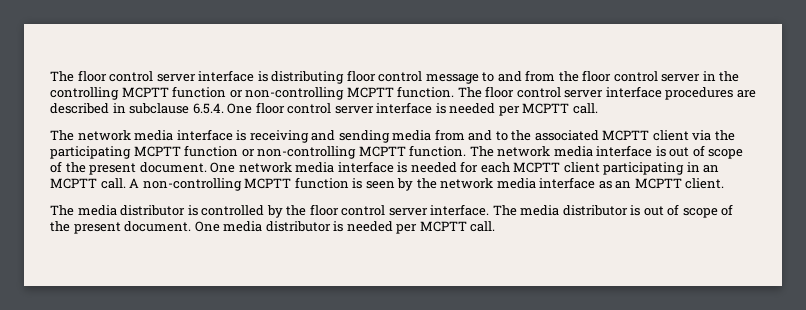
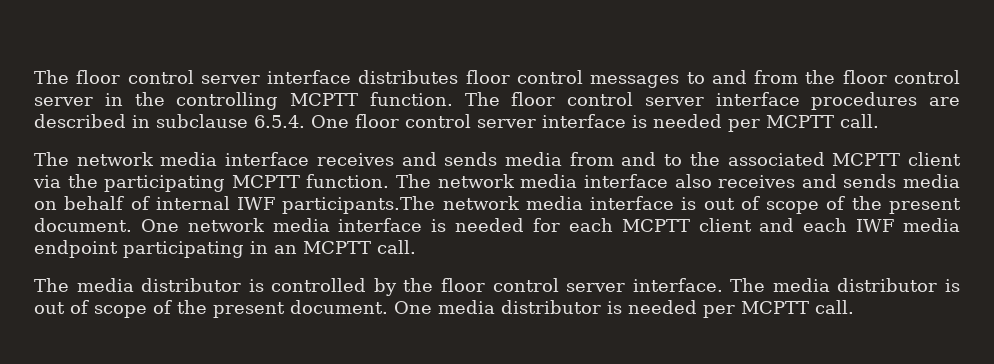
- The floor control server interface is distributing floor control message to and from the floor control server in the controlling MCPTT function or non-controlling MCPTT function.
+ The floor control server interface distributes floor control messages to and from the floor control server in the controlling MCPTT function.
- The network media interface is receiving and sending media from and to the associated MCPTT client via the participating MCPTT function or non-controlling MCPTT function.
+ The network media interface receives and sends media from and to the associated MCPTT client via the participating MCPTT function.
- The network media interface is out of scope of the present document.
+ The network media interface also receives and sends media on behalf of internal IWF participants.The network media interface is out of scope of the present document.
- One network media interface is needed for each MCPTT client participating in an MCPTT call. A non-controlling MCPTT function is seen by the network media interface as an MCPTT client.
+ One network media interface is needed for each MCPTT client and each IWF media endpoint participating in an MCPTT call.

